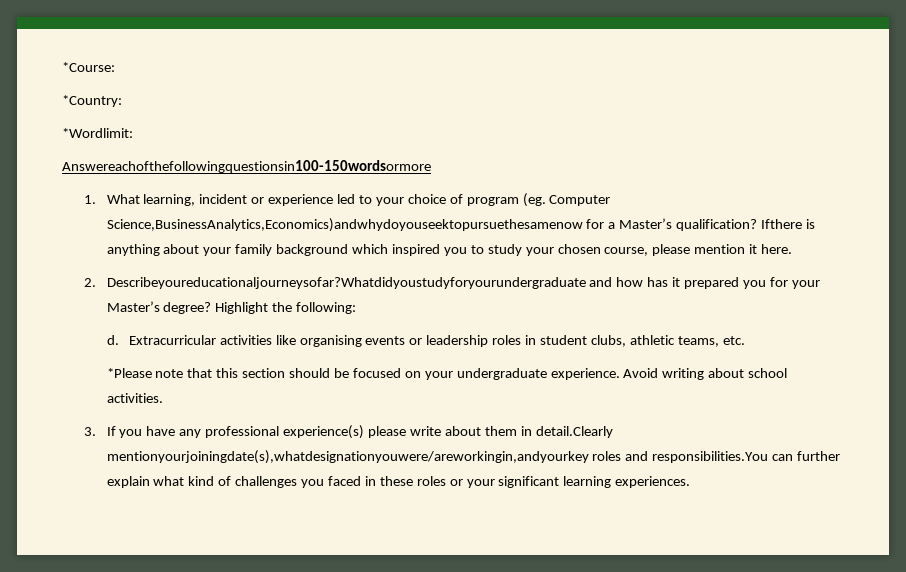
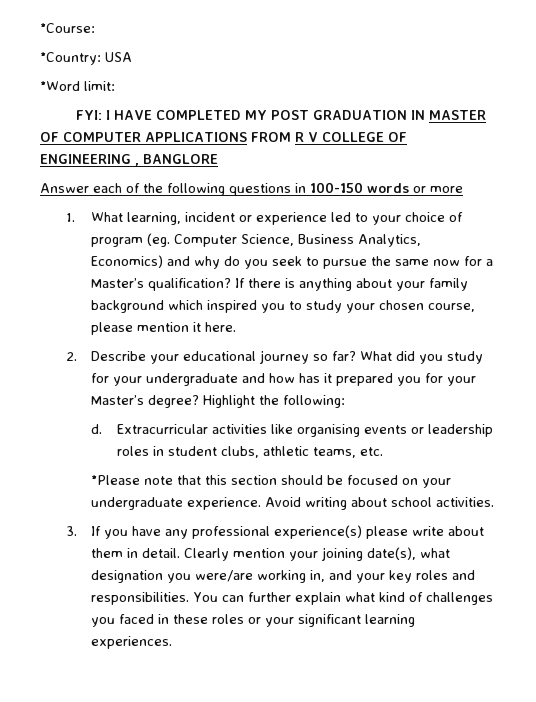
- *Country:
- *Wordlimit:
- Answereachofthefollowingquestionsin100-150wordsormore
+ *Country: USA
+ *Word limit:
+ FYI: I HAVE COMPLETED MY POST GRADUATION IN MASTER OF COMPUTER APPLICATIONS FROM R V COLLEGE OF ENGINEERING , BANGLORE
+ Answer each of the following questions in 100-150 words or more
- 1. What learning, incident or experience led to your choice of program (eg. Computer Science,BusinessAnalytics,Economics)andwhydoyouseektopursuethesamenow for a Master’s qualification?
+ 1. What learning, incident or experience led to your choice of program (eg. Computer Science, Business Analytics, Economics) and why do you seek to pursue the same now for a Master’s qualification?
- Ifthere is anything about your family background which inspired you to study your chosen course, please mention it here.
+ If there is anything about your family background which inspired you to study your chosen course, please mention it here.
- 2. Describeyoureducationaljourneysofar?Whatdidyoustudyforyourundergraduate and how has it prepared you for your Master’s degree?
+ 2. Describe your educational journey so far? What did you study for your undergraduate and how has it prepared you for your Master’s degree?
- 3. If you have any professional experience(s) please write about them in detail.Clearly mentionyourjoiningdate(s),whatdesignationyouwere/areworkingin,andyourkey roles and responsibilities.You can further explain what kind of challenges you faced in these roles or your significant learning experiences.
+ 3. If you have any professional experience(s) please write about them in detail. Clearly mention your joining date(s), what designation you were/are working in, and your key roles and responsibilities. You can further explain what kind of challenges you faced in these roles or your significant learning experiences.

